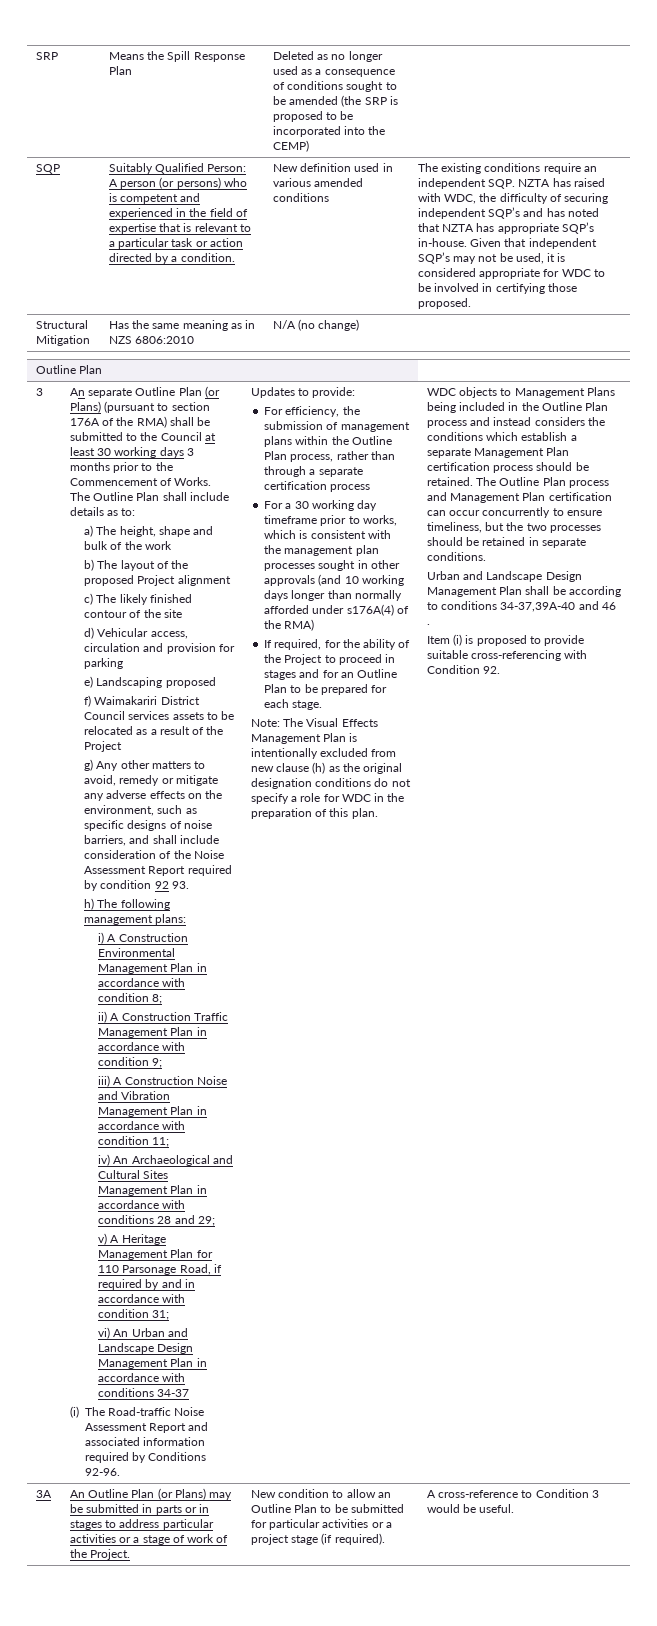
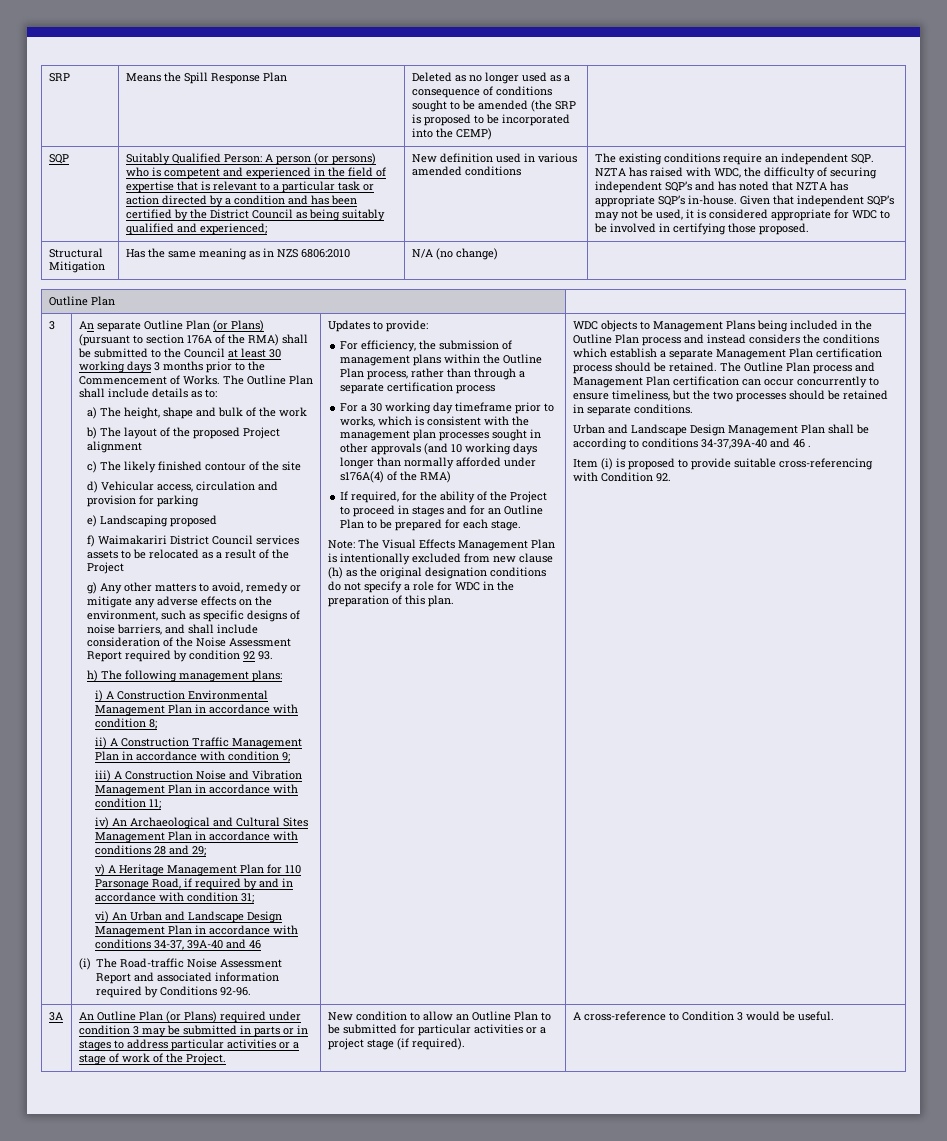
- Suitably Qualified Person: A person (or persons) who is competent and experienced in the field of expertise that is relevant to a particular task or action directed by a condition.
+ Suitably Qualified Person: A person (or persons) who is competent and experienced in the field of expertise that is relevant to a particular task or action directed by a condition and has been certified by the District Council as being suitably qualified and experienced;
- vi) An Urban and Landscape Design Management Plan in accordance with conditions 34-37
+ vi) An Urban and Landscape Design Management Plan in accordance with conditions 34-37, 39A-40 and 46
- An Outline Plan (or Plans) may be submitted in parts or in stages to address particular activities or a stage of work of the Project.
+ An Outline Plan (or Plans) required under condition 3 may be submitted in parts or in stages to address particular activities or a stage of work of the Project.

